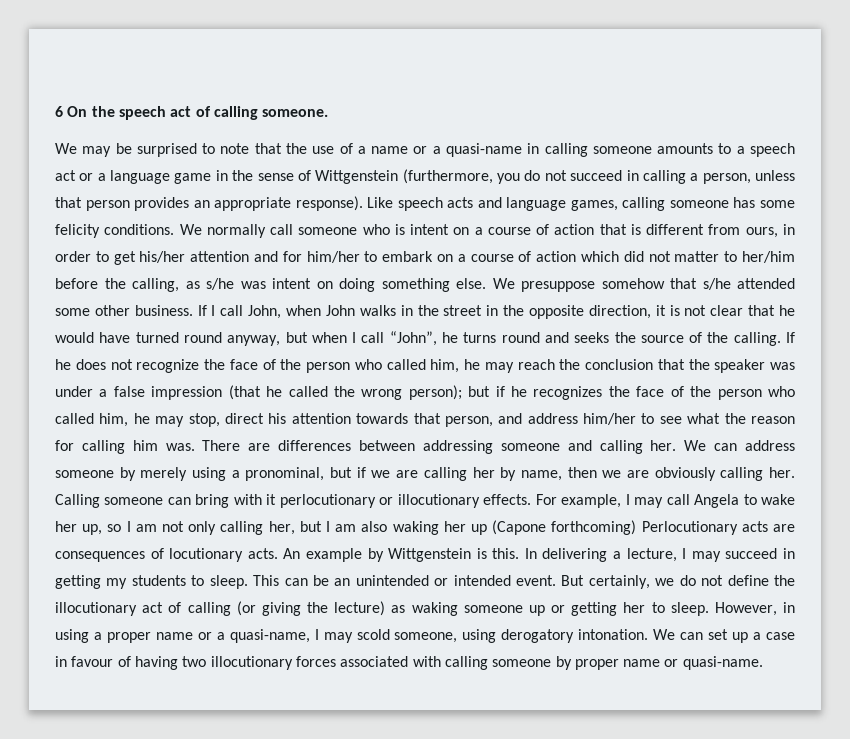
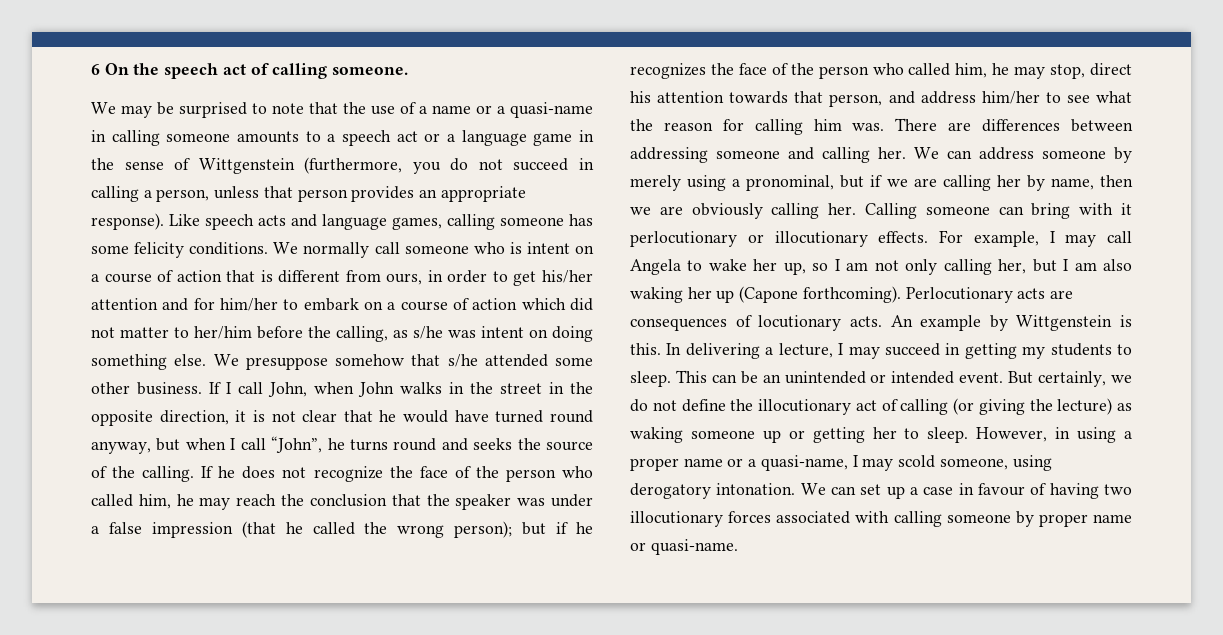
- For example, I may call Angela to wake her up, so I am not only calling her, but I am also waking her up (Capone forthcoming) Perlocutionary acts are consequences of locutionary acts.
+ For example, I may call Angela to wake her up, so I am not only calling her, but I am also waking her up (Capone forthcoming). Perlocutionary acts are consequences of locutionary acts.

